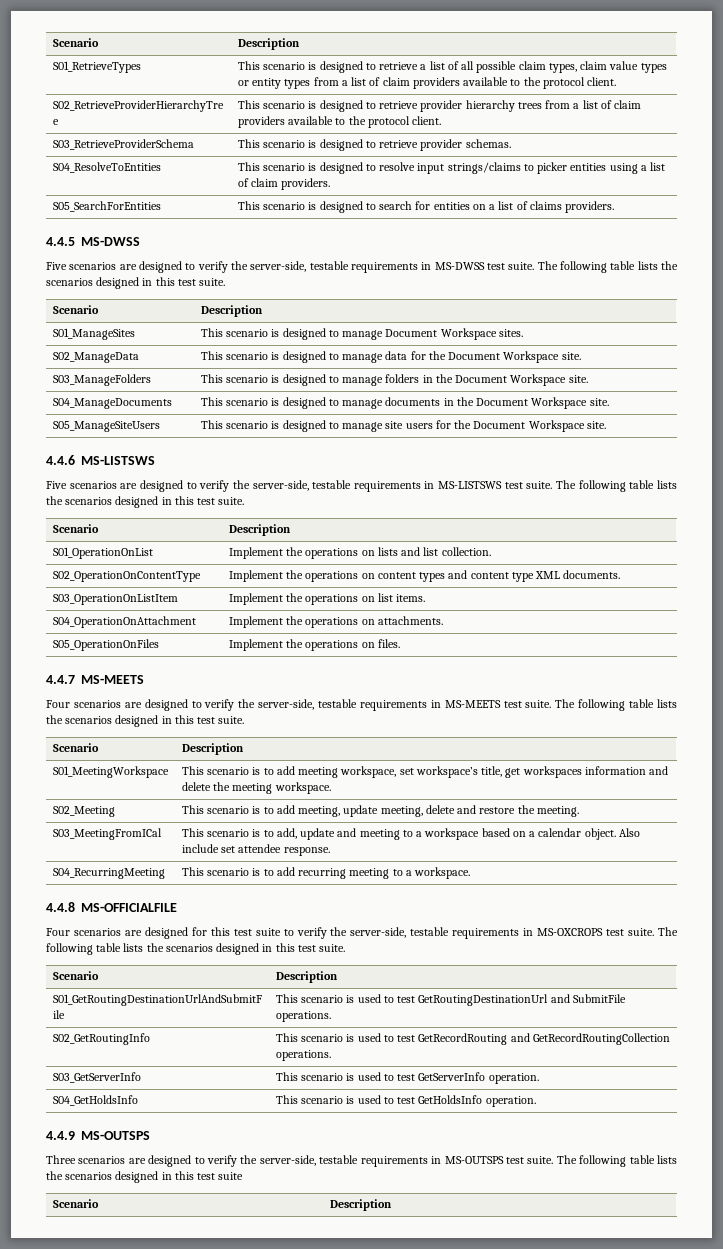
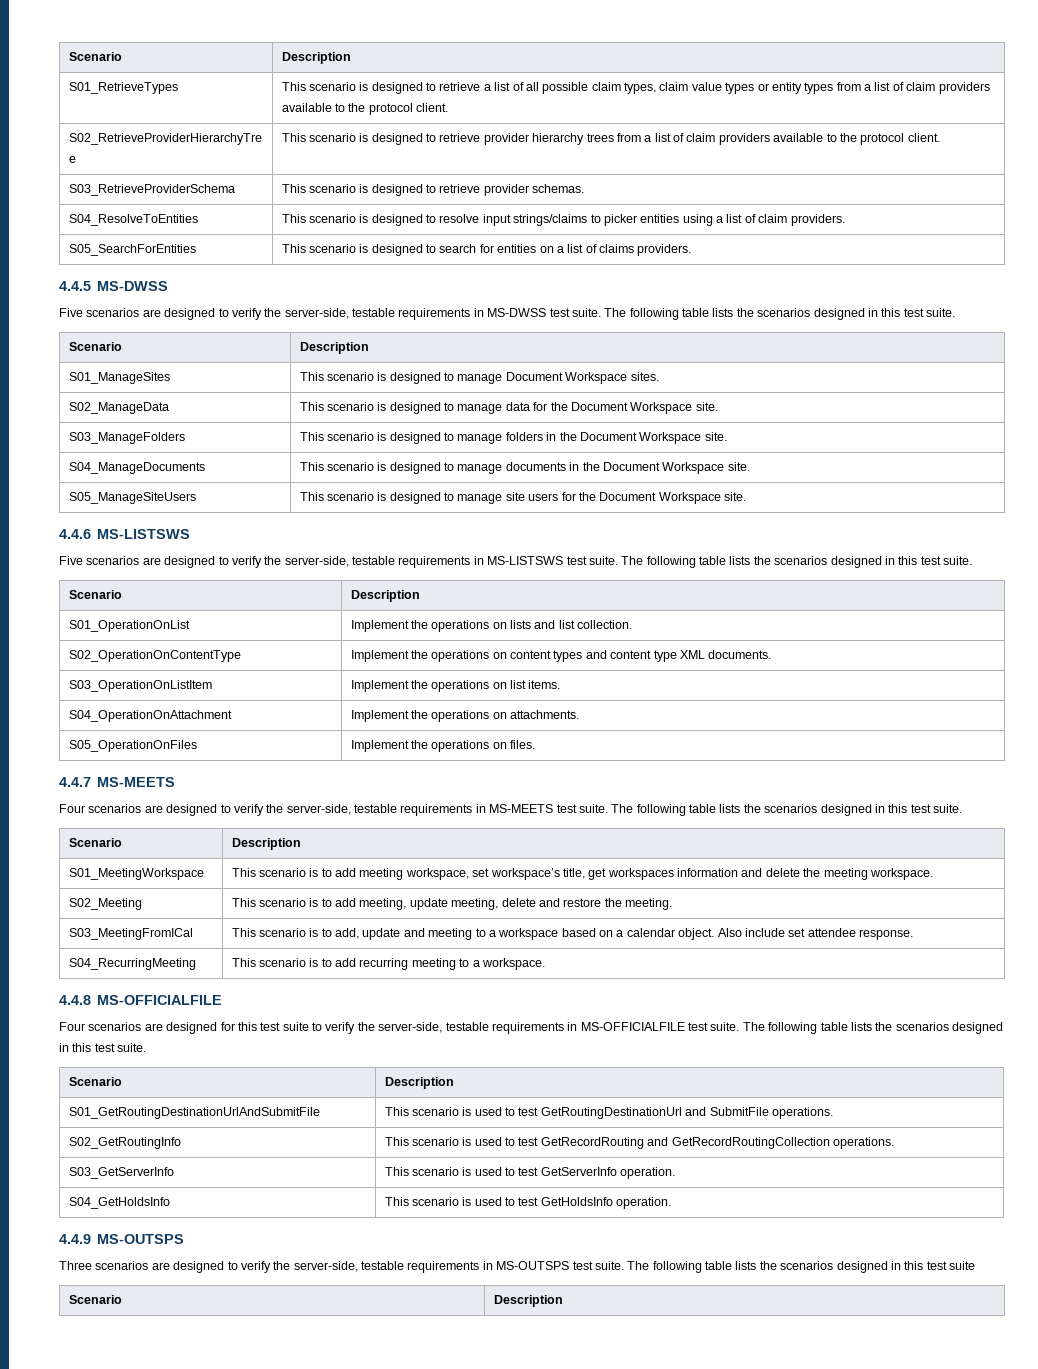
- Four scenarios are designed for this test suite to verify the server-side, testable requirements in MS-OXCROPS test suite.
+ Four scenarios are designed for this test suite to verify the server-side, testable requirements in MS-OFFICIALFILE test suite.

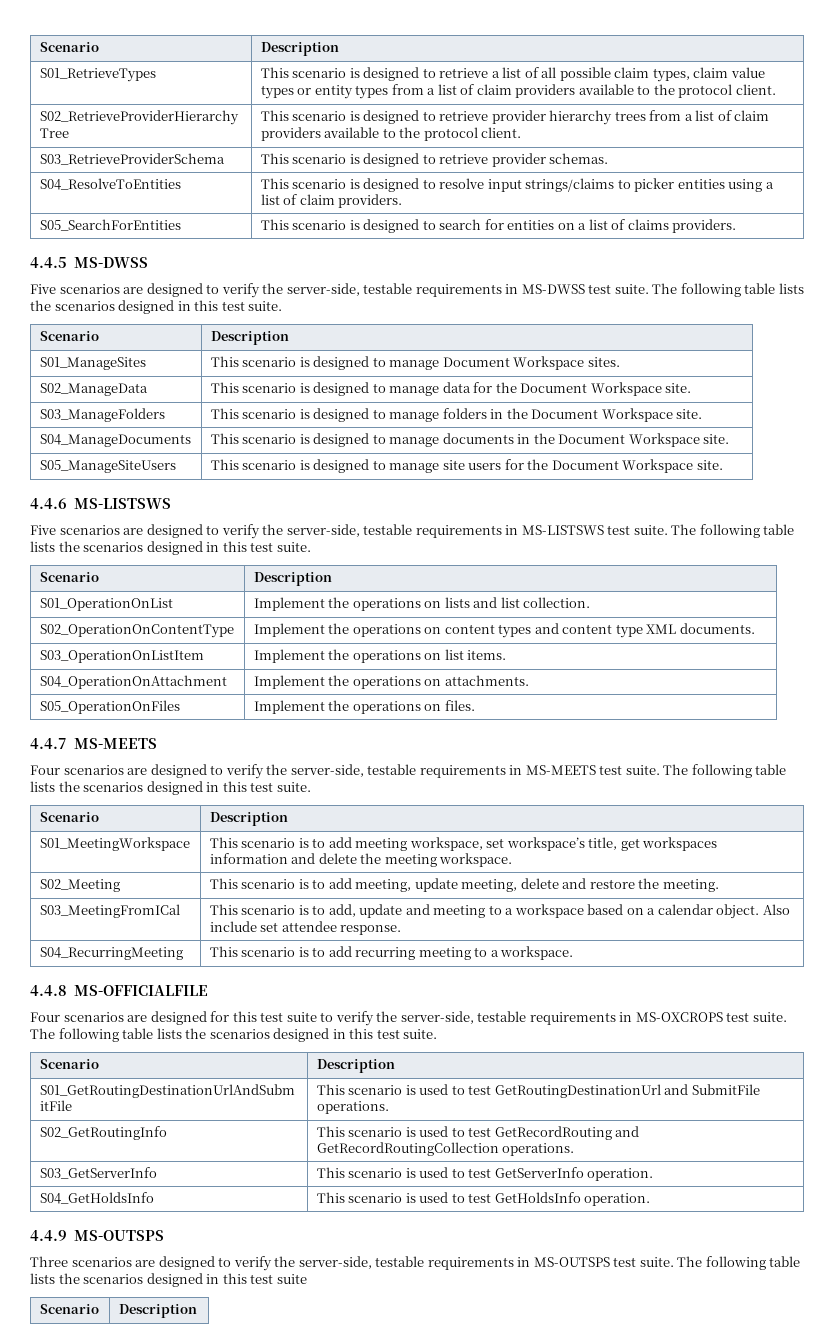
- Four scenarios are designed for this test suite to verify the server-side, testable requirements in MS-OFFICIALFILE test suite.
+ Four scenarios are designed for this test suite to verify the server-side, testable requirements in MS-OXCROPS test suite.

